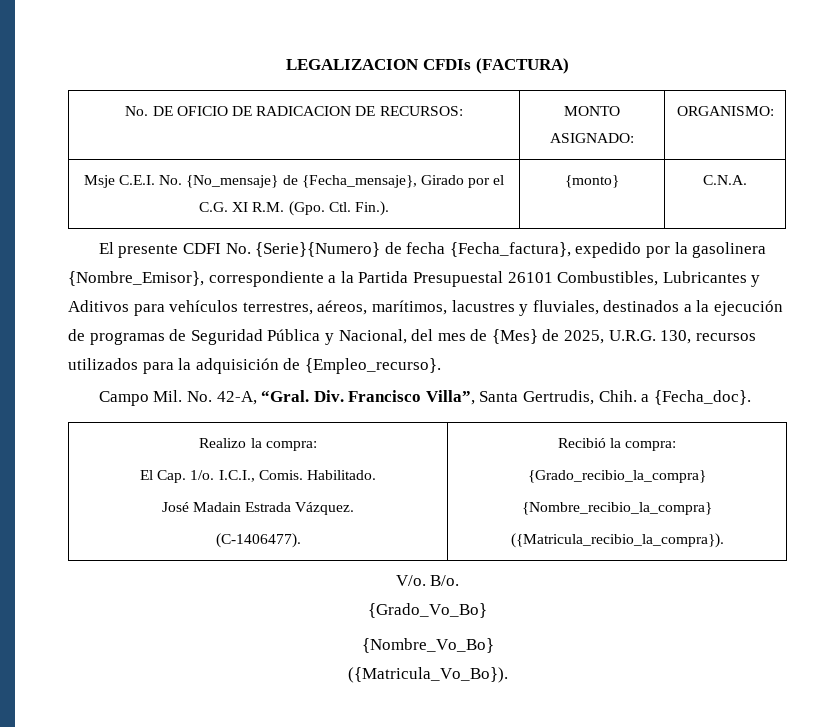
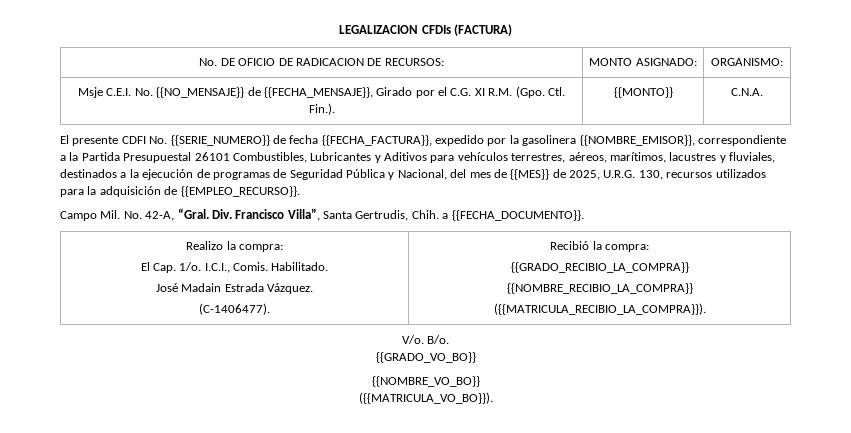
- Msje C.E.I. No. {No_mensaje} de {Fecha_mensaje}, Girado por el C.G. XI R.M. (Gpo. Ctl. Fin.). | {monto} | C.N.A.
+ Msje C.E.I. No. {{NO_MENSAJE}} de {{FECHA_MENSAJE}}, Girado por el C.G. XI R.M. (Gpo. Ctl. Fin.). | {{MONTO}} | C.N.A.
- El presente CDFI No. {Serie}{Numero} de fecha {Fecha_factura}, expedido por la gasolinera {Nombre_Emisor}, correspondiente a la Partida Presupuestal 26101 Combustibles, Lubricantes y Aditivos para vehículos terrestres, aéreos, marítimos, lacustres y fluviales, destinados a la ejecución de programas de Seguridad Pública y Nacional, del mes de {Mes} de 2025, U.R.G. 130, recursos utilizados para la adquisición de {Empleo_recurso}.
+ El presente CDFI No. {{SERIE_NUMERO}} de fecha {{FECHA_FACTURA}}, expedido por la gasolinera {{NOMBRE_EMISOR}}, correspondiente a la Partida Presupuestal 26101 Combustibles, Lubricantes y Aditivos para vehículos terrestres, aéreos, marítimos, lacustres y fluviales, destinados a la ejecución de programas de Seguridad Pública y Nacional, del mes de {{MES}} de 2025, U.R.G. 130, recursos utilizados para la adquisición de {{EMPLEO_RECURSO}}.
- Div. Francisco Villa”, Santa Gertrudis, Chih. a {Fecha_doc}.
+ Div. Francisco Villa”, Santa Gertrudis, Chih. a {{FECHA_DOCUMENTO}}.
  Realizo la compra:
  El Cap. 1/o. I.C.I., Comis. Habilitado.
  José Madain Estrada Vázquez.
  (C-1406477). | Recibió la compra:
- {Grado_recibio_la_compra}
- {Nombre_recibio_la_compra}
- ({Matricula_recibio_la_compra}).
+ {{GRADO_RECIBIO_LA_COMPRA}}
+ {{NOMBRE_RECIBIO_LA_COMPRA}}
+ ({{MATRICULA_RECIBIO_LA_COMPRA}}).
- {Grado_Vo_Bo}
- {Nombre_Vo_Bo}
- ({Matricula_Vo_Bo}).
+ {{GRADO_VO_BO}}
+ {{NOMBRE_VO_BO}}
+ ({{MATRICULA_VO_BO}}).

